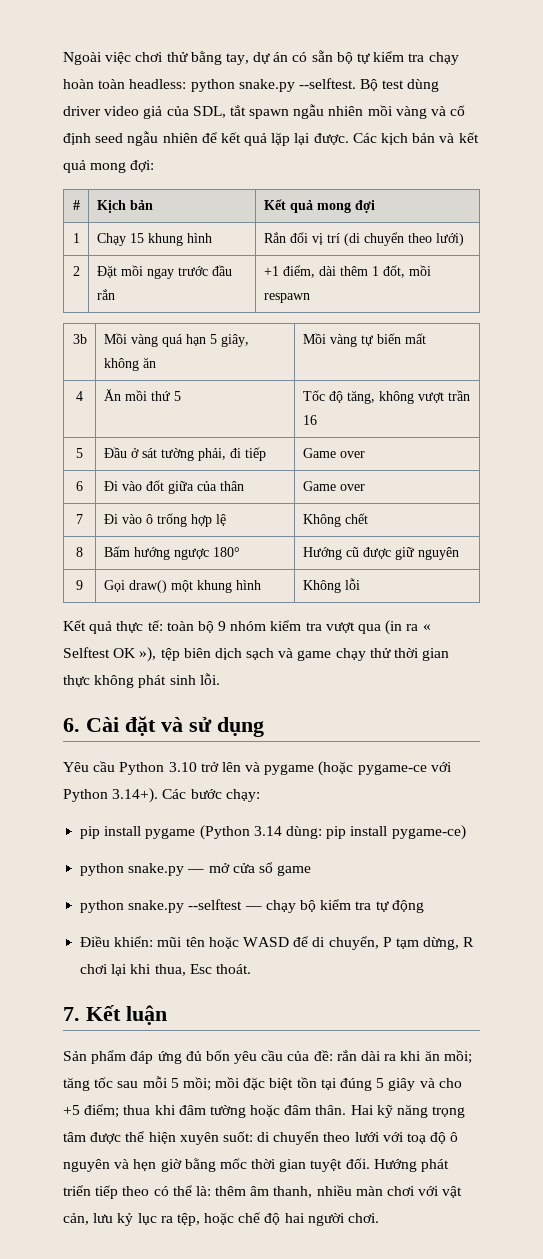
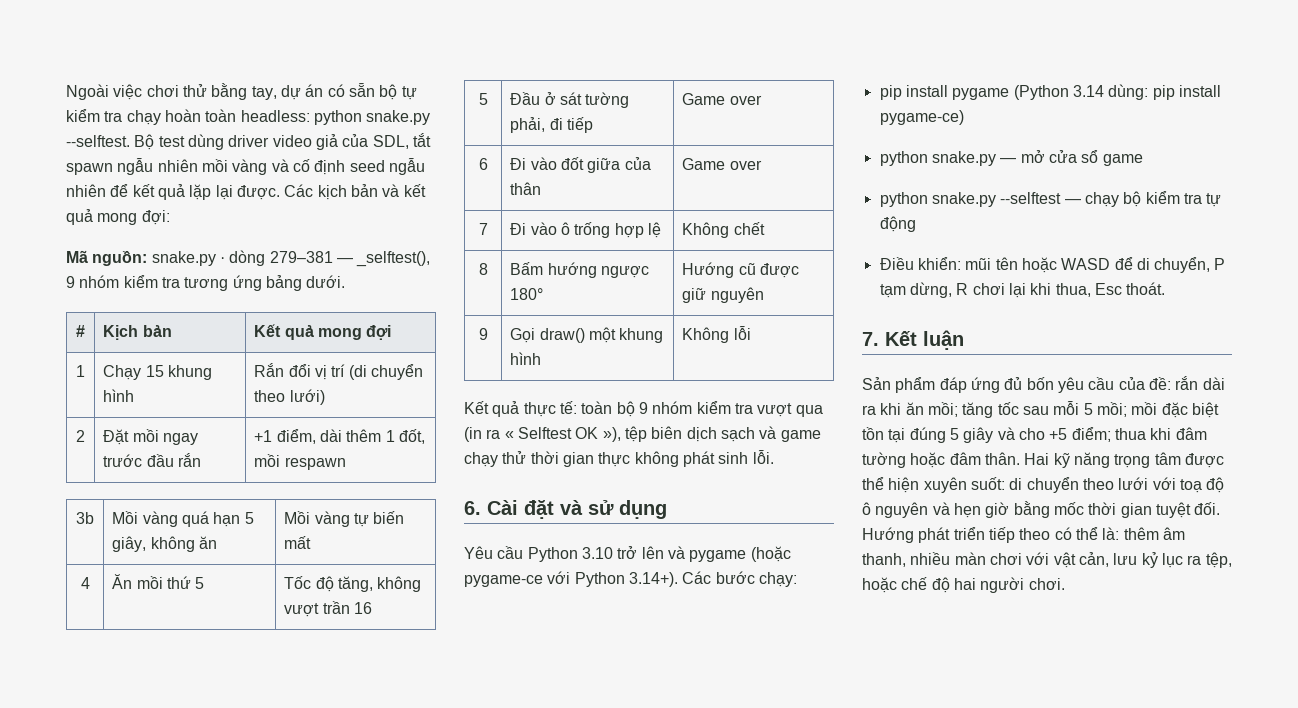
+ Mã nguồn: snake.py · dòng 279–381 — _selftest(), 9 nhóm kiểm tra tương ứng bảng dưới.

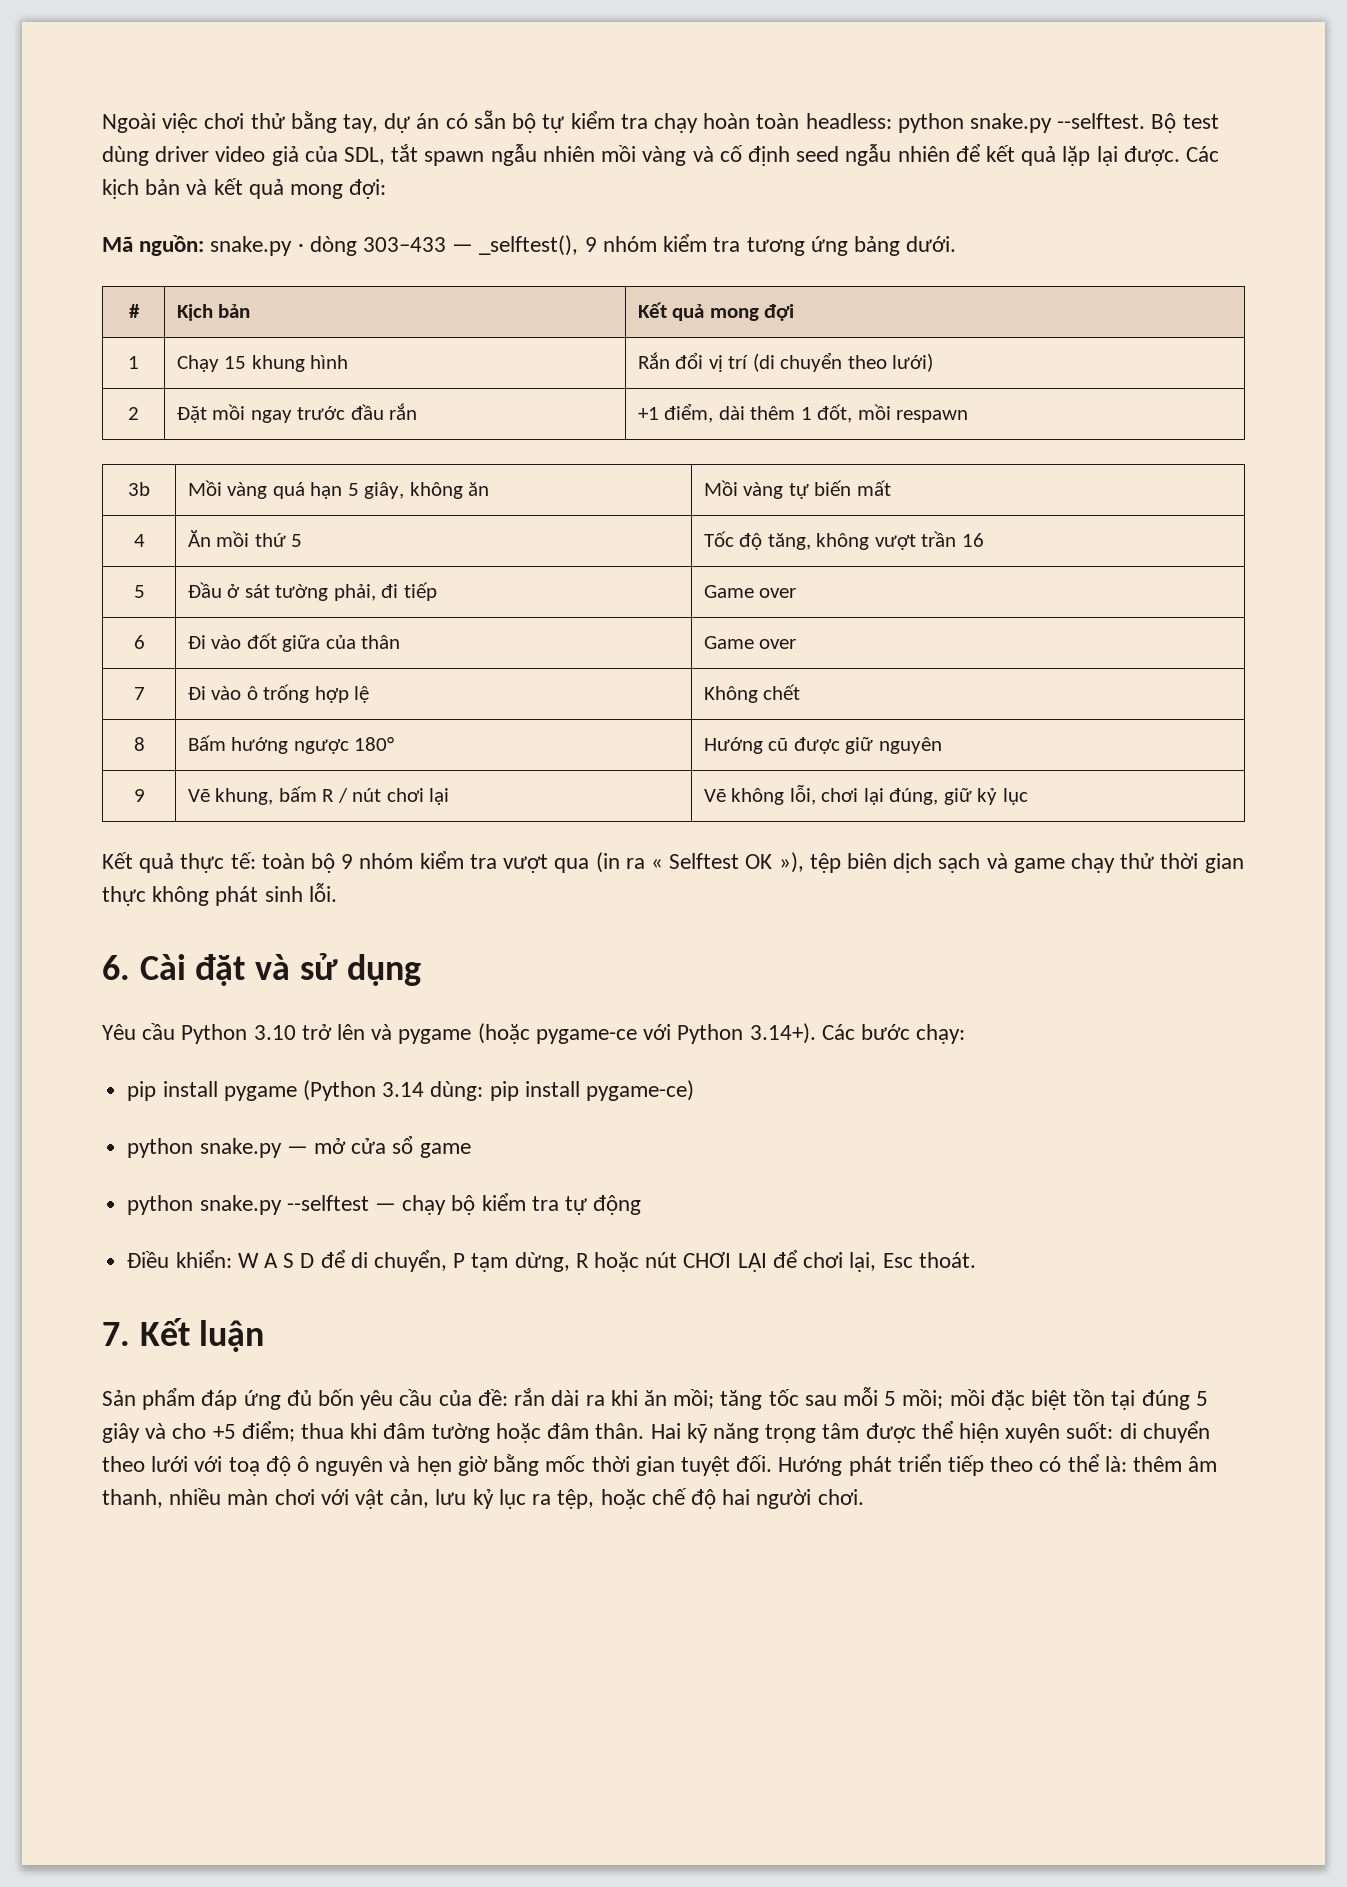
- Mã nguồn: snake.py · dòng 279–381 — _selftest(), 9 nhóm kiểm tra tương ứng bảng dưới.
+ Mã nguồn: snake.py · dòng 303–433 — _selftest(), 9 nhóm kiểm tra tương ứng bảng dưới.
- 9 | Gọi draw() một khung hình | Không lỗi
+ 9 | Vẽ khung, bấm R / nút chơi lại | Vẽ không lỗi, chơi lại đúng, giữ kỷ lục
- Điều khiển: mũi tên hoặc WASD để di chuyển, P tạm dừng, R chơi lại khi thua, Esc thoát.
+ Điều khiển: W A S D để di chuyển, P tạm dừng, R hoặc nút CHƠI LẠI để chơi lại, Esc thoát.

